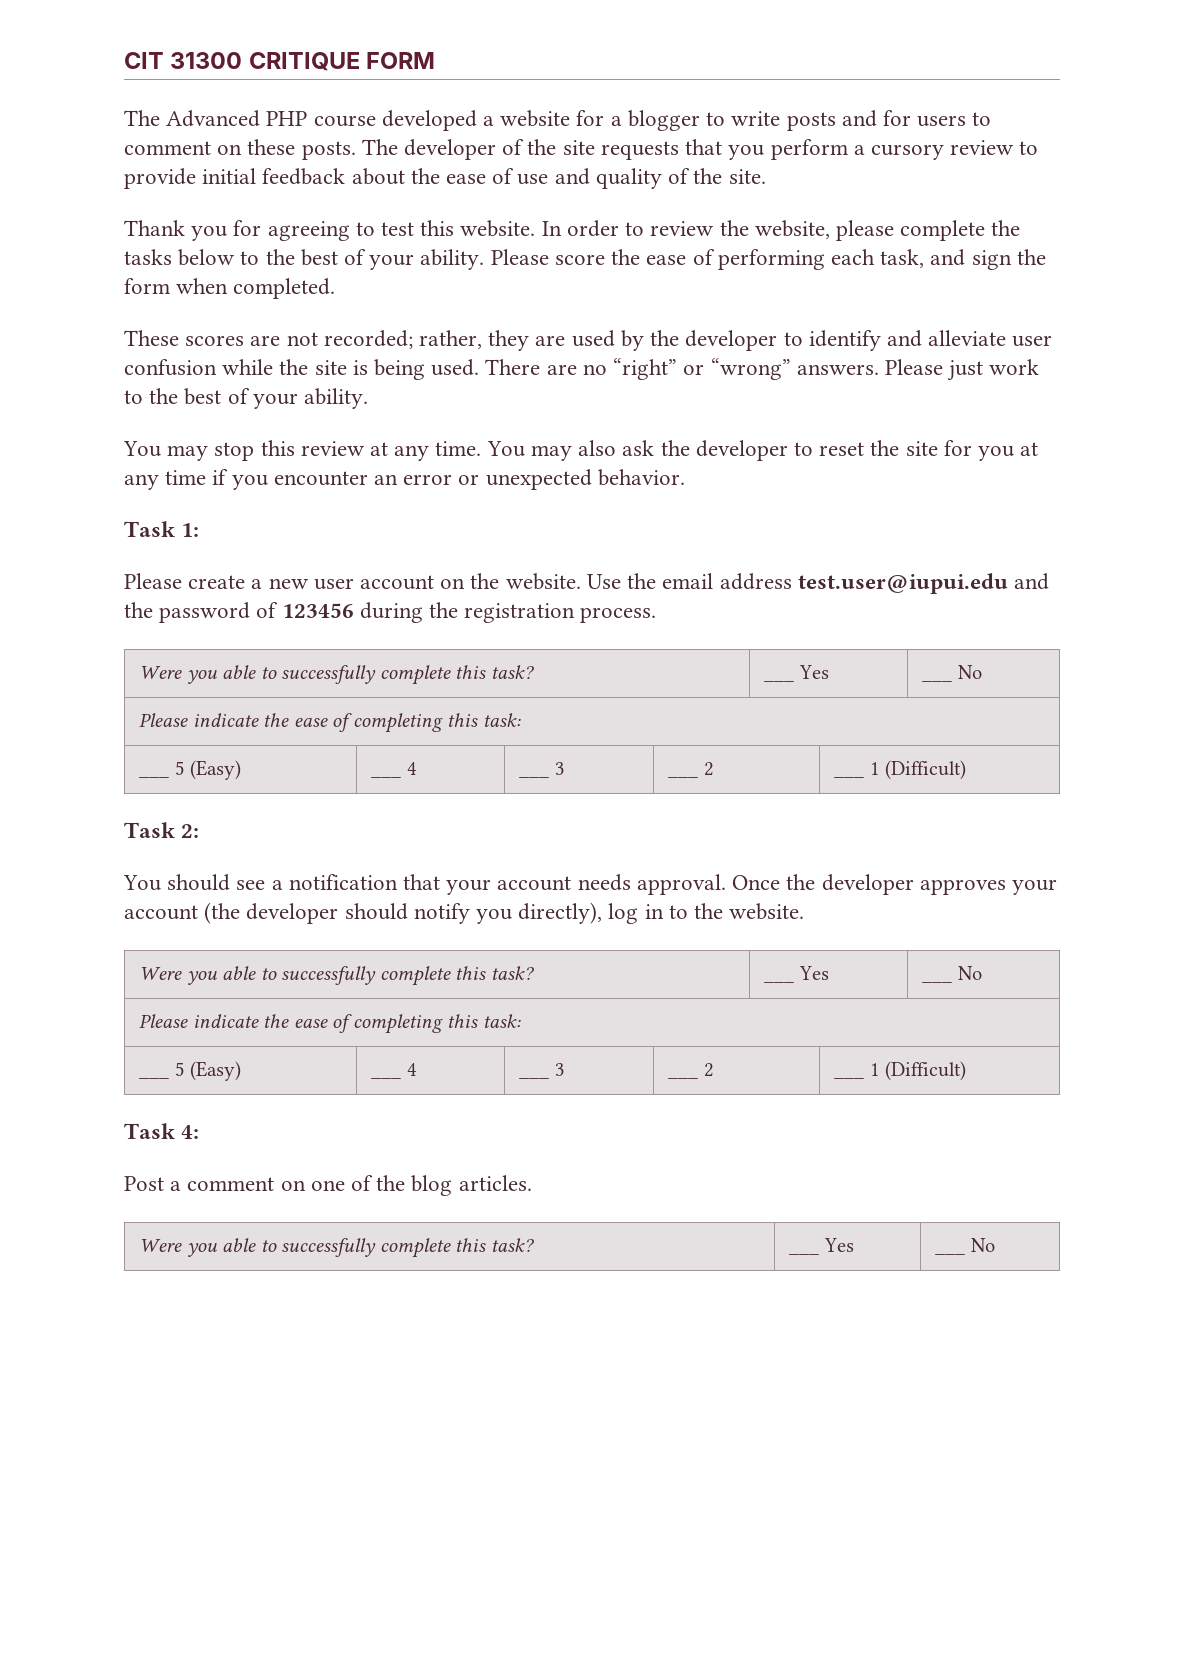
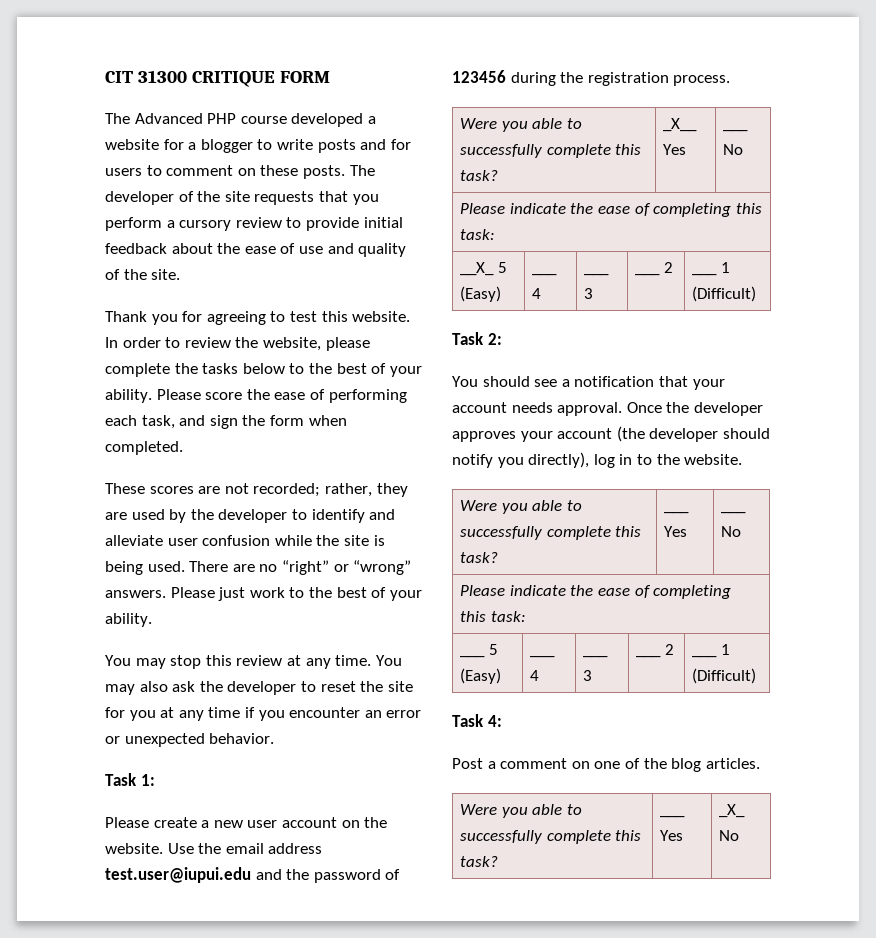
  Use the email address test.user@iupui.edu and the password of 123456 during the registration process.
- Were you able to successfully complete this task? | ___ Yes | ___ No
+ Were you able to successfully complete this task? | _X__ Yes | ___ No
  Please indicate the ease of completing this task:
- ___ 5 (Easy) | ___ 4 | ___ 3 | ___ 2 | ___ 1 (Difficult)
+ __X_ 5 (Easy) | ___ 4 | ___ 3 | ___ 2 | ___ 1 (Difficult)
  Post a comment on one of the blog articles.
- Were you able to successfully complete this task? | ___ Yes | ___ No
+ Were you able to successfully complete this task? | ___ Yes | _X_ No

